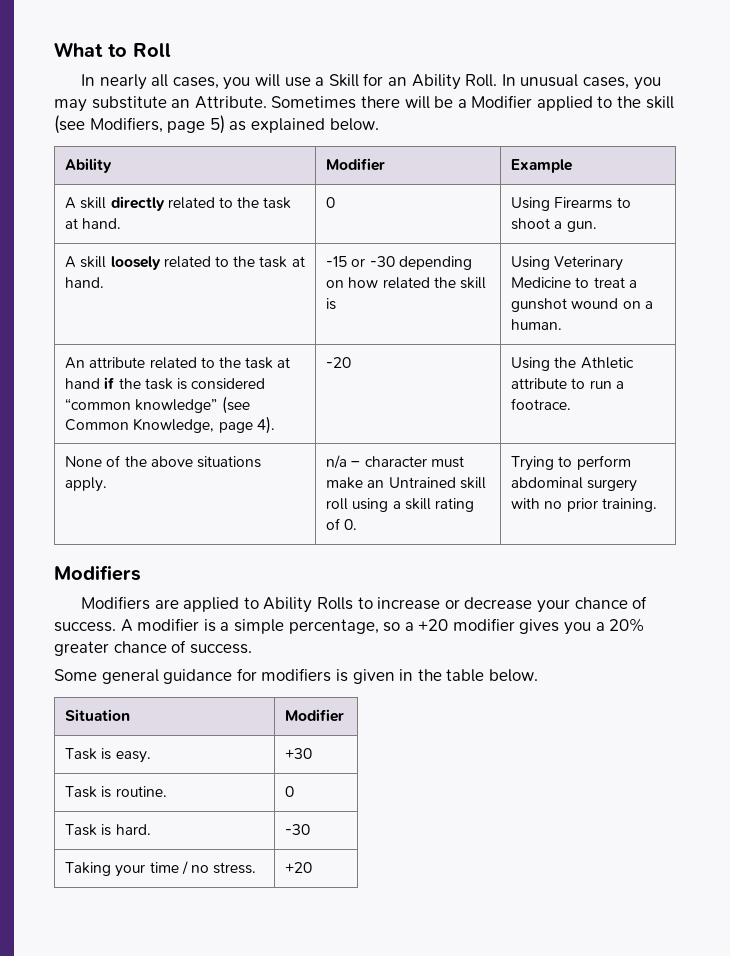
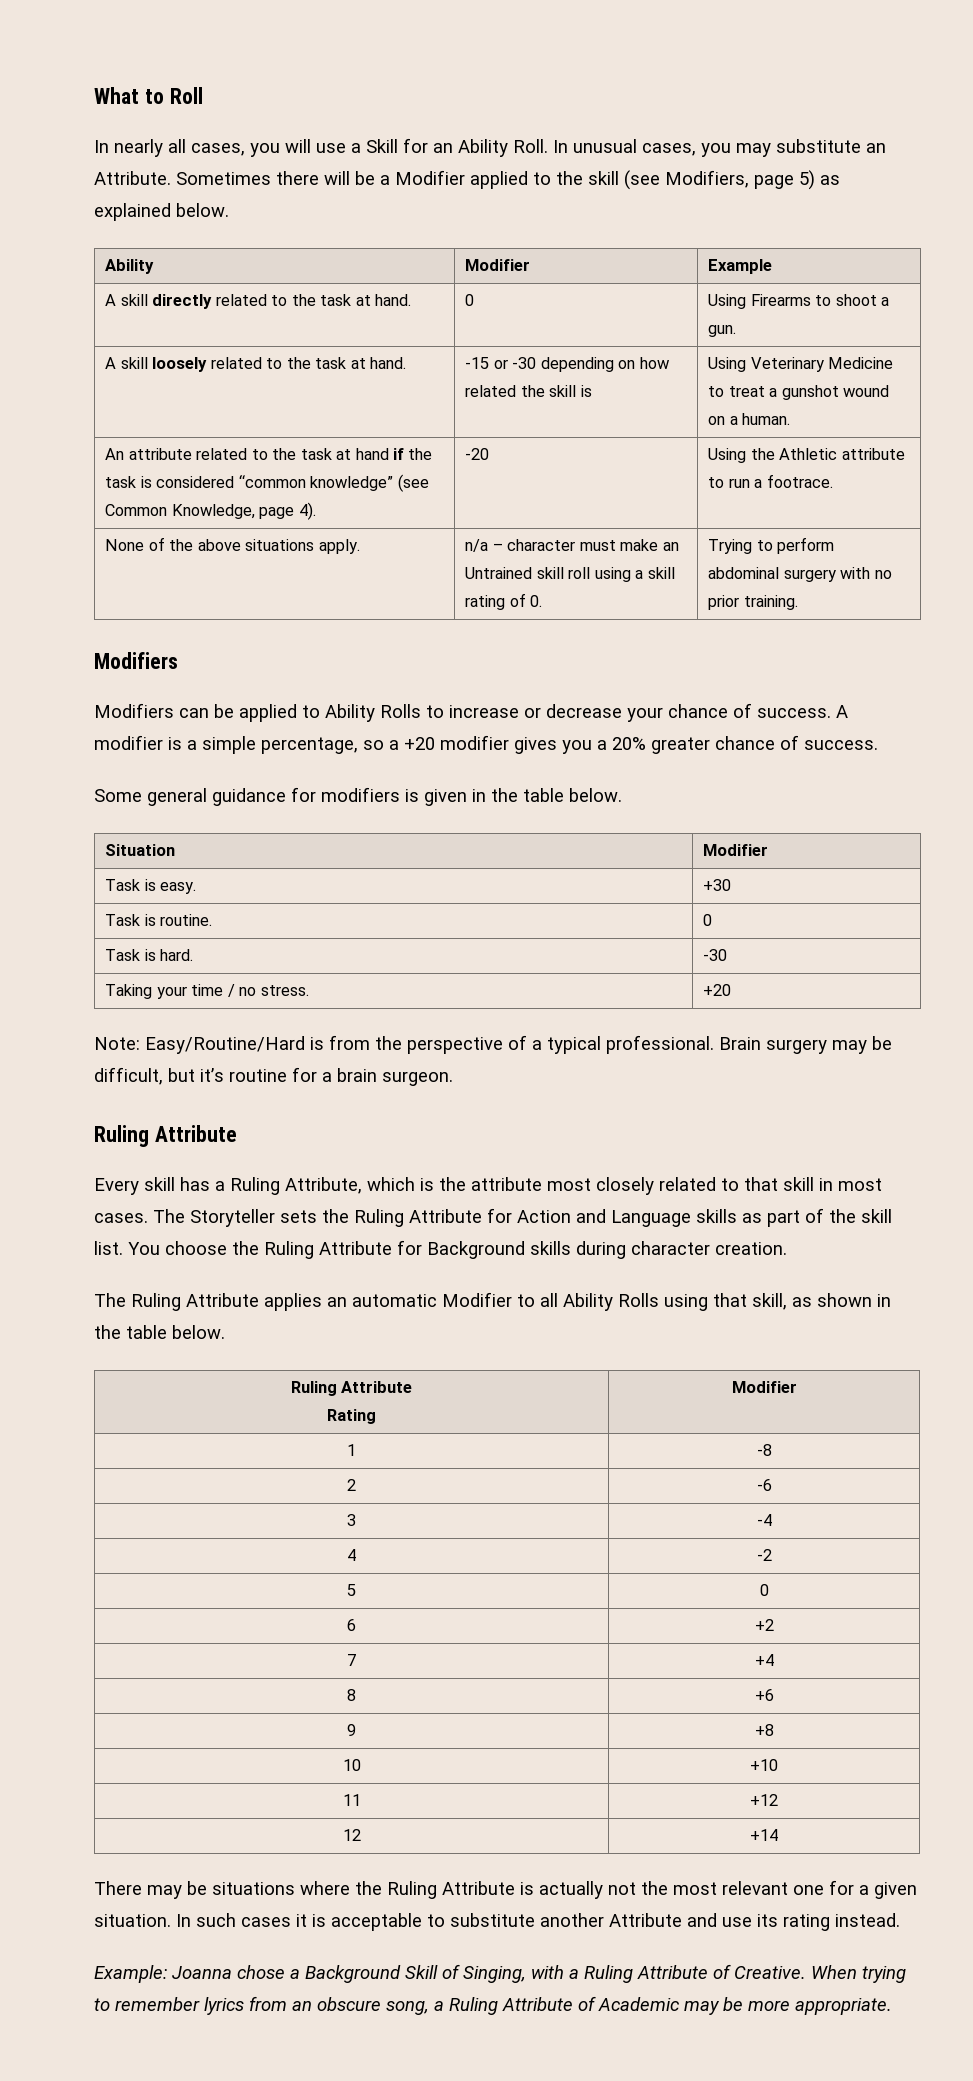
- Modifiers are applied to Ability Rolls to increase or decrease your chance of success.
+ Modifiers can be applied to Ability Rolls to increase or decrease your chance of success.
+ Note: Easy/Routine/Hard is from the perspective of a typical professional. Brain surgery may be difficult, but it’s routine for a brain surgeon.
+ Ruling Attribute
+ Every skill has a Ruling Attribute, which is the attribute most closely related to that skill in most cases. The Storyteller sets the Ruling Attribute for Action and Language skills as part of the skill list. You choose the Ruling Attribute for Background skills during character creation.
+ The Ruling Attribute applies an automatic Modifier to all Ability Rolls using that skill, as shown in the table below.
+ Ruling Attribute
+ Rating | Modifier
+ 1 | -8
+ 2 | -6
+ 3 | -4
+ 4 | -2
+ 5 | 0
+ 6 | +2
+ 7 | +4
+ 8 | +6
+ 9 | +8
+ 10 | +10
+ 11 | +12
+ 12 | +14
+ There may be situations where the Ruling Attribute is actually not the most relevant one for a given situation. In such cases it is acceptable to substitute another Attribute and use its rating instead.
+ Example: Joanna chose a Background Skill of Singing, with a Ruling Attribute of Creative. When trying to remember lyrics from an obscure song, a Ruling Attribute of Academic may be more appropriate.

